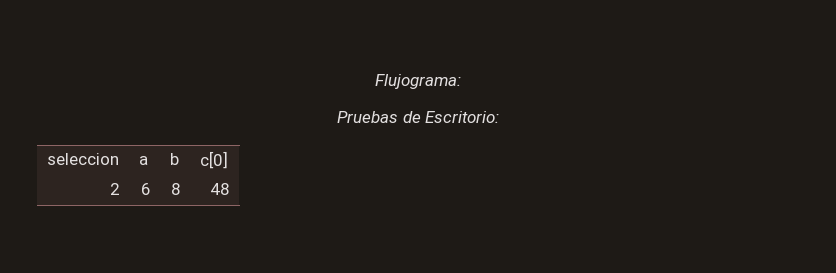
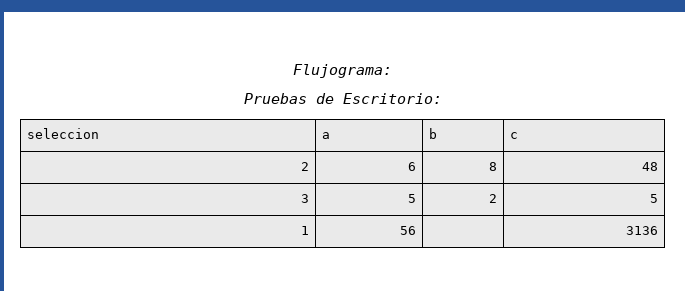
- seleccion | a | b | c[0]
+ seleccion | a | b | c
+ 3 | 5 | 2 | 5
+ 1 | 56 | | 3136

